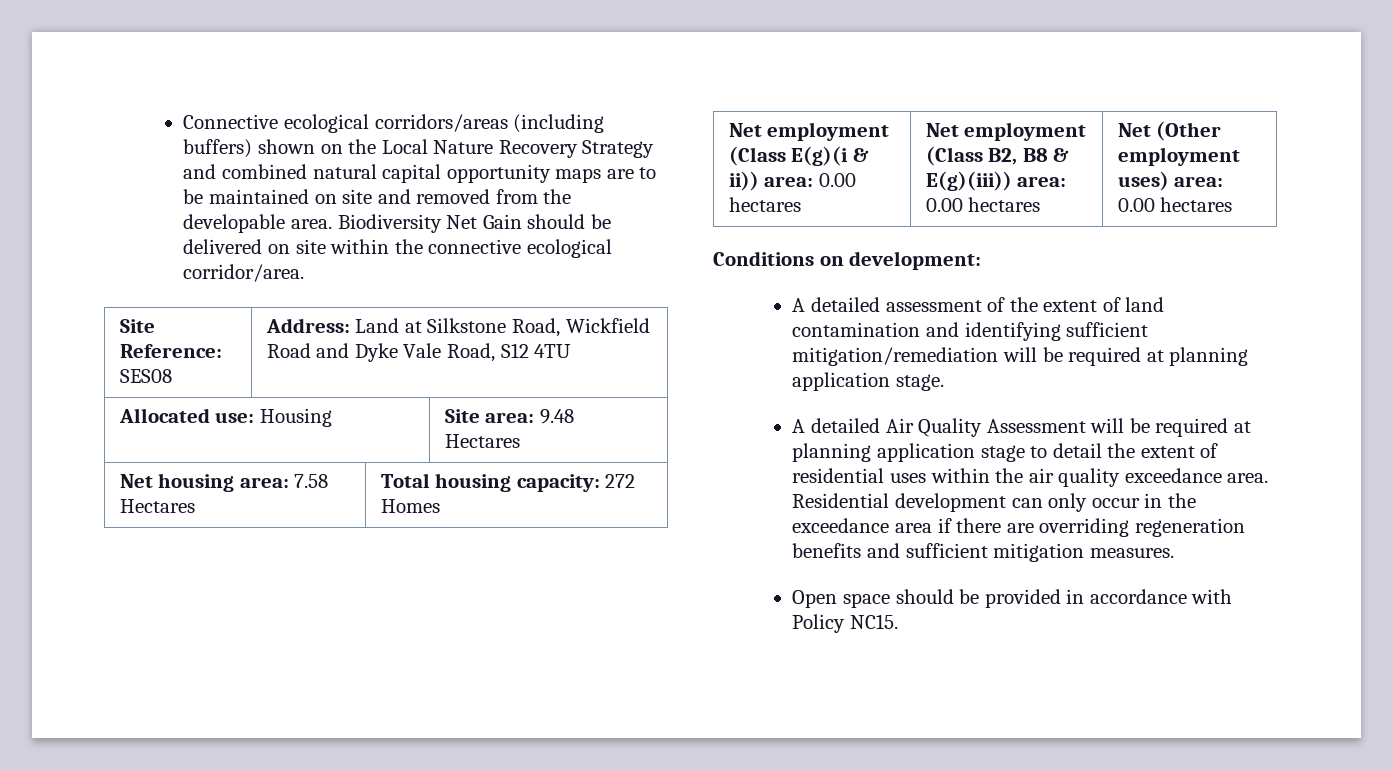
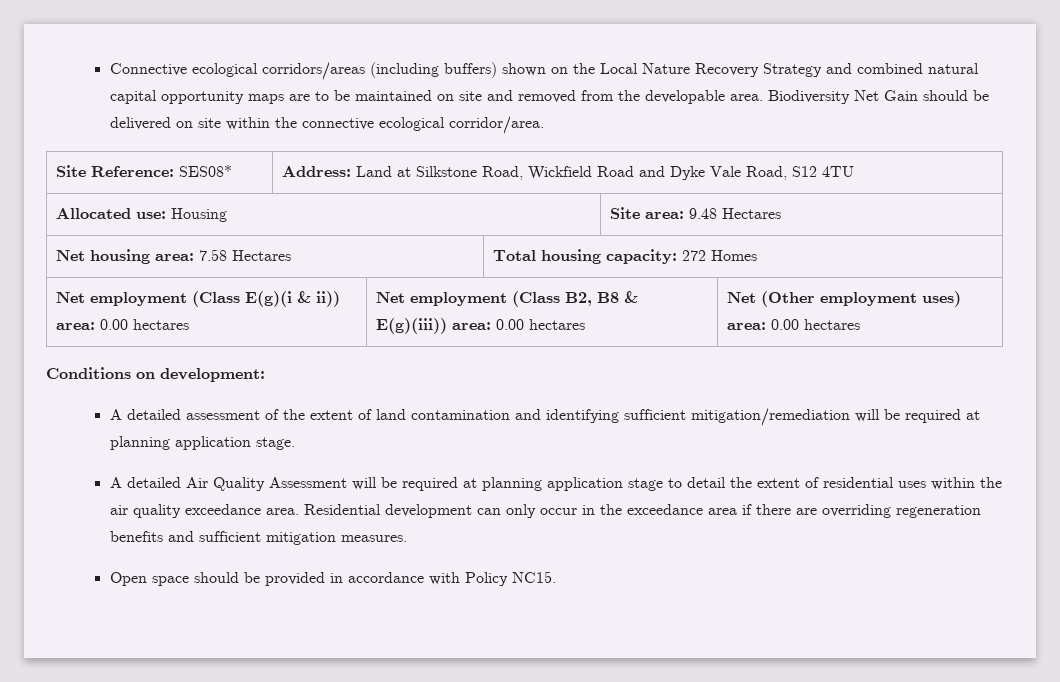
- Site Reference: SES08 | Address: Land at Silkstone Road, Wickfield Road and Dyke Vale Road, S12 4TU
+ Site Reference: SES08* | Address: Land at Silkstone Road, Wickfield Road and Dyke Vale Road, S12 4TU

